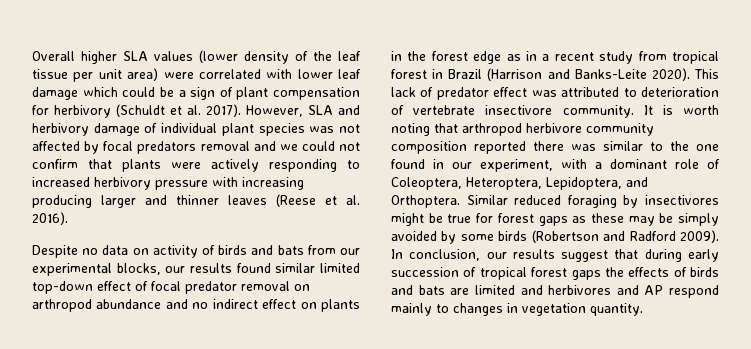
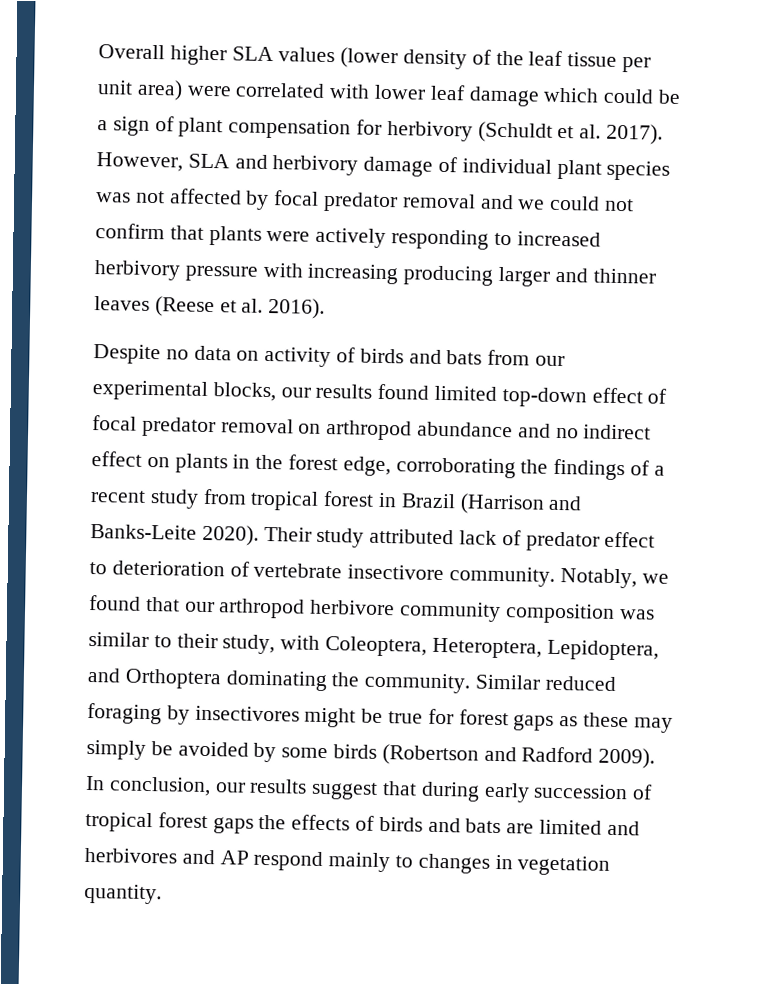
- However, SLA and herbivory damage of individual plant species was not affected by focal predators removal and we could not confirm that plants were actively responding to increased herbivory pressure with increasing producing larger and thinner leaves (Reese et al. 2016).
+ However, SLA and herbivory damage of individual plant species was not affected by focal predator removal and we could not confirm that plants were actively responding to increased herbivory pressure with increasing producing larger and thinner leaves (Reese et al. 2016).
- Despite no data on activity of birds and bats from our experimental blocks, our results found similar limited top-down effect of focal predator removal on arthropod abundance and no indirect effect on plants in the forest edge as in a recent study from tropical forest in Brazil (Harrison and Banks-Leite 2020).
+ Despite no data on activity of birds and bats from our experimental blocks, our results found limited top-down effect of focal predator removal on arthropod abundance and no indirect effect on plants in the forest edge, corroborating the findings of a recent study from tropical forest in Brazil (Harrison and Banks-Leite 2020).
- This lack of predator effect was attributed to deterioration of vertebrate insectivore community.
+ Their study attributed lack of predator effect to deterioration of vertebrate insectivore community.
- It is worth noting that arthropod herbivore community composition reported there was similar to the one found in our experiment, with a dominant role of Coleoptera, Heteroptera, Lepidoptera, and Orthoptera.
+ Notably, we found that our arthropod herbivore community composition was similar to their study, with Coleoptera, Heteroptera, Lepidoptera, and Orthoptera dominating the community.
- Similar reduced foraging by insectivores might be true for forest gaps as these may be simply avoided by some birds (Robertson and Radford 2009).
+ Similar reduced foraging by insectivores might be true for forest gaps as these may simply be avoided by some birds (Robertson and Radford 2009).

